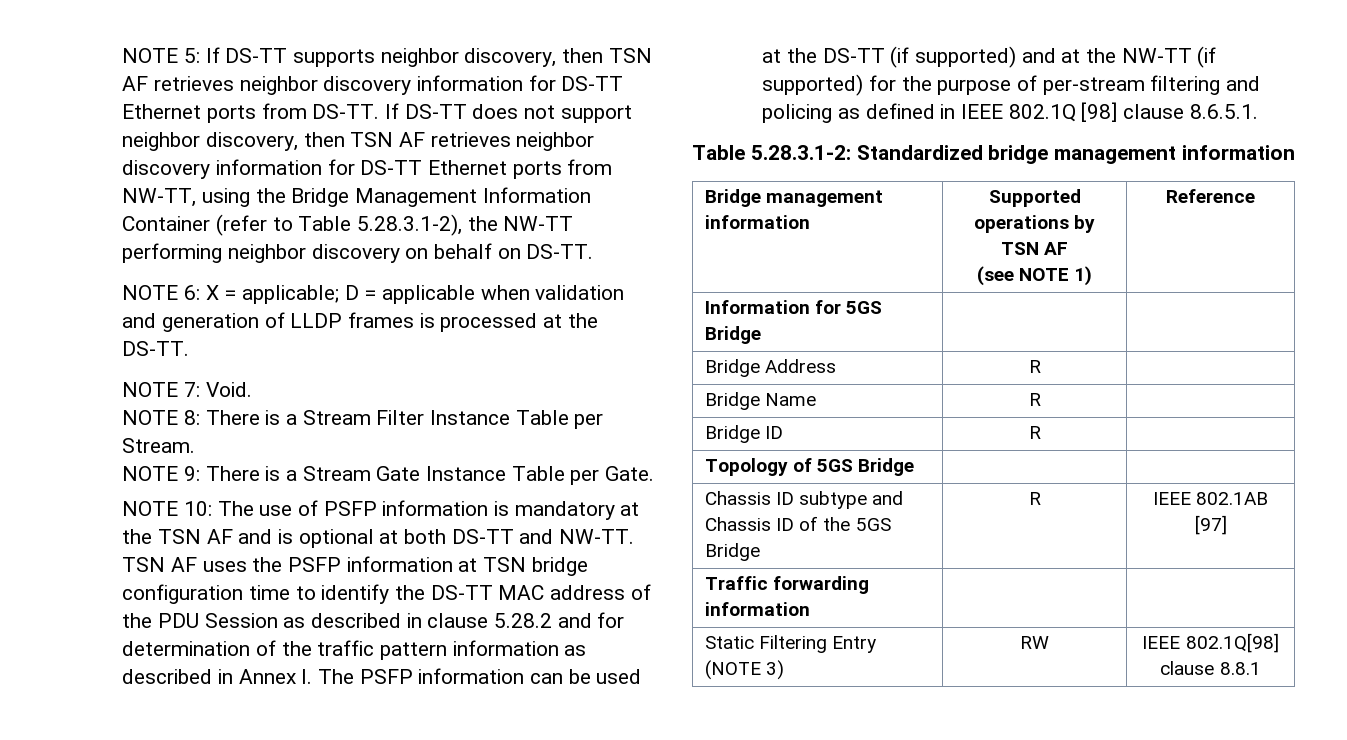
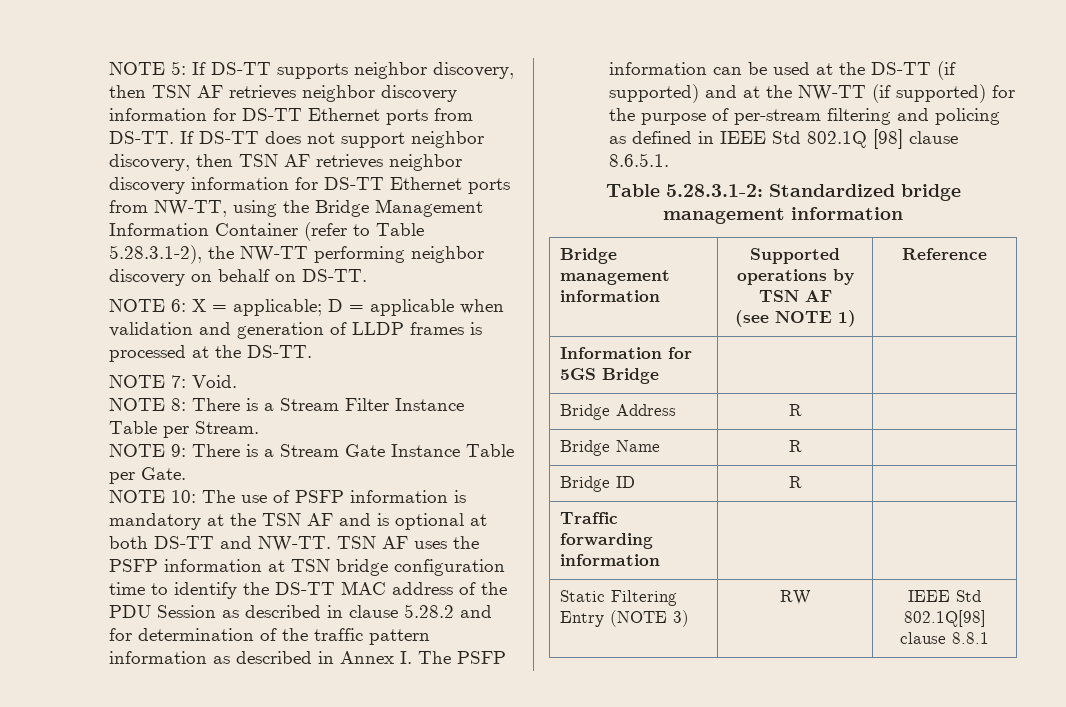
- TSN AF uses the PSFP information at TSN bridge configuration time to identify the DS-TT MAC address of the PDU Session as described in clause 5.28.2 and for determination of the traffic pattern information as described in Annex I. The PSFP information can be used at the DS-TT (if supported) and at the NW-TT (if supported) for the purpose of per-stream filtering and policing as defined in IEEE 802.1Q [98] clause 8.6.5.1.
+ TSN AF uses the PSFP information at TSN bridge configuration time to identify the DS-TT MAC address of the PDU Session as described in clause 5.28.2 and for determination of the traffic pattern information as described in Annex I. The PSFP information can be used at the DS-TT (if supported) and at the NW-TT (if supported) for the purpose of per-stream filtering and policing as defined in IEEE Std 802.1Q [98] clause 8.6.5.1.
- Topology of 5GS Bridge | |
- Chassis ID subtype and Chassis ID of the 5GS Bridge | R | IEEE 802.1AB [97]
- Static Filtering Entry (NOTE 3) | RW | IEEE 802.1Q[98] clause 8.8.1
+ Static Filtering Entry (NOTE 3) | RW | IEEE Std 802.1Q[98] clause 8.8.1

